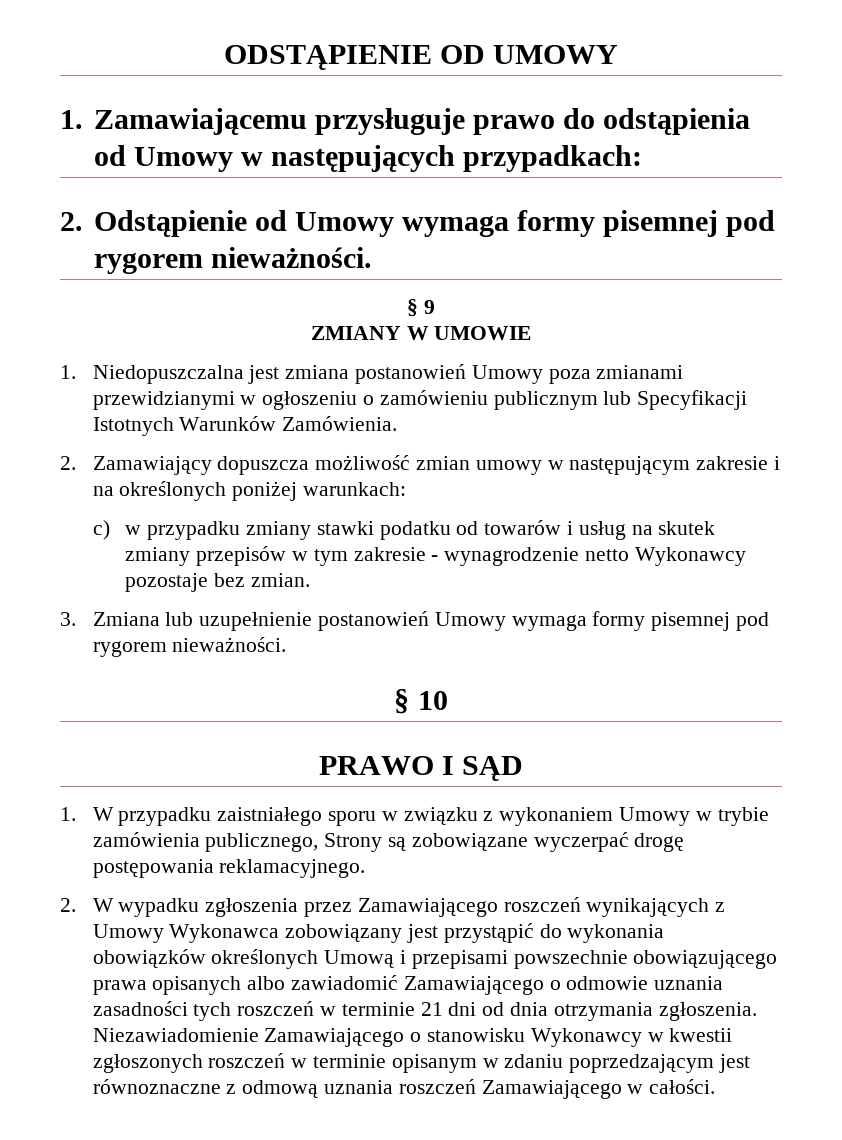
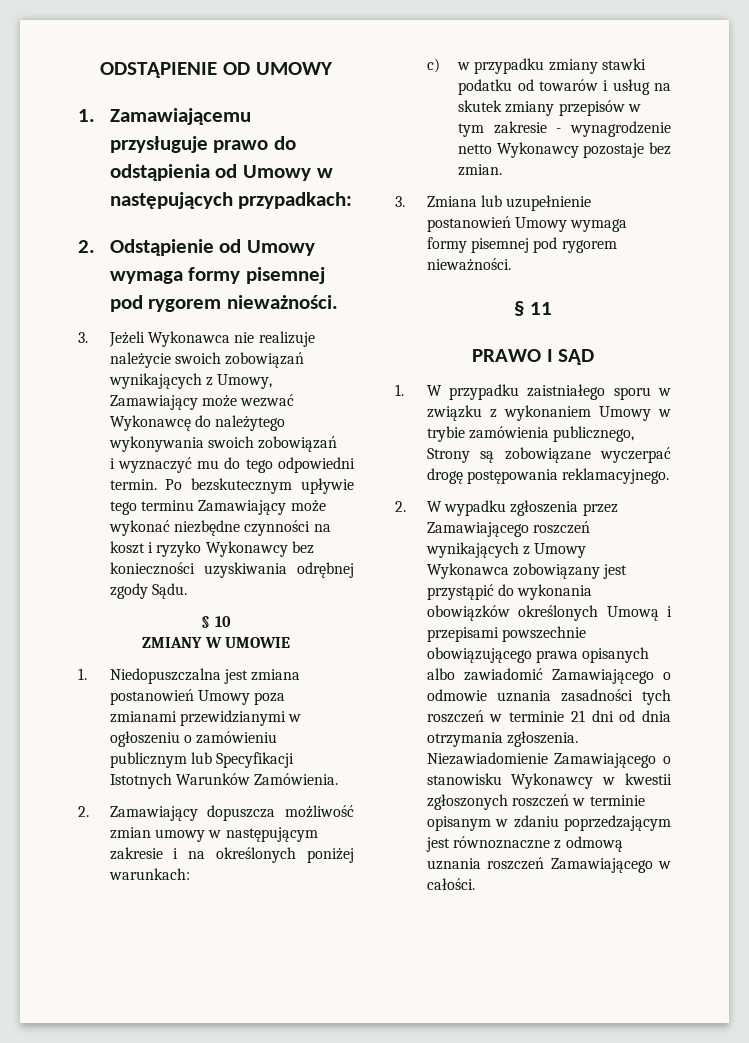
- § 9
+ 3. Jeżeli Wykonawca nie realizuje należycie swoich zobowiązań wynikających z Umowy, Zamawiający może wezwać Wykonawcę do należytego wykonywania swoich zobowiązań
+ i wyznaczyć mu do tego odpowiedni termin. Po bezskutecznym upływie tego terminu Zamawiający może wykonać niezbędne czynności na koszt i ryzyko Wykonawcy bez konieczności uzyskiwania odrębnej zgody Sądu.
+ § 10
- § 10
+ § 11

